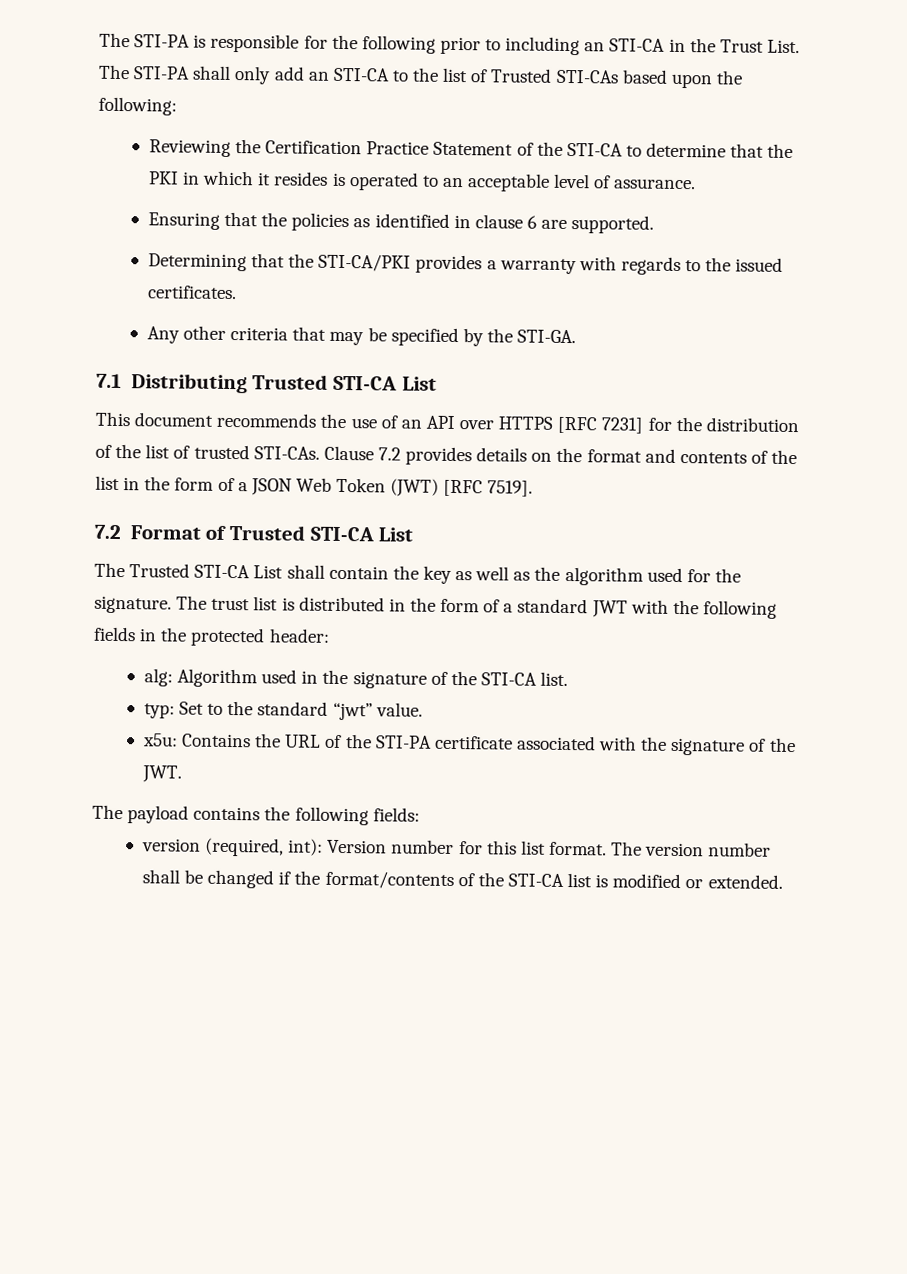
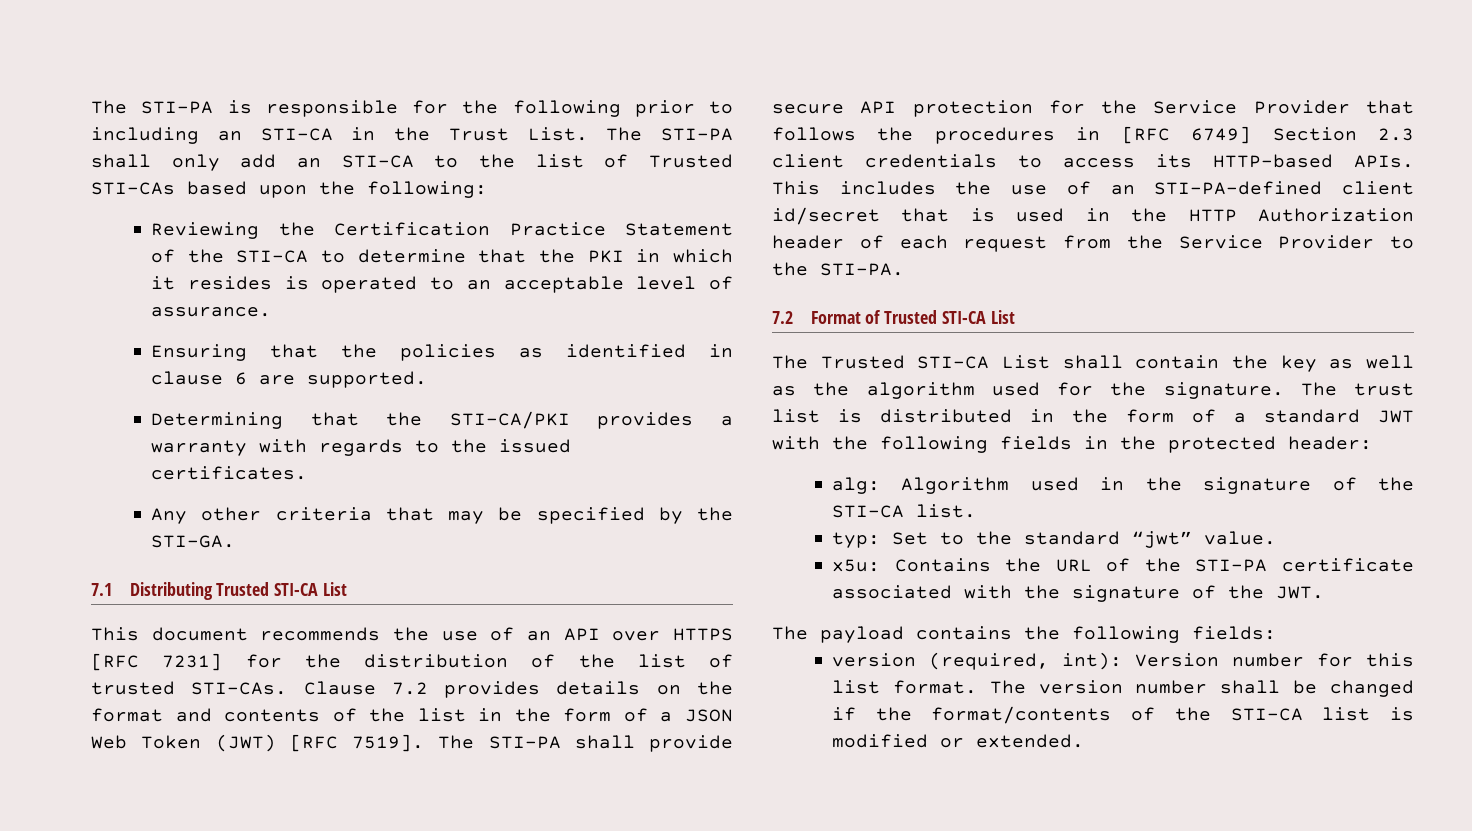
+ The STI-PA shall provide secure API protection for the Service Provider that follows the procedures in [RFC 6749] Section 2.3 client credentials to access its HTTP-based APIs. This includes the use of an STI-PA-defined client id/secret that is used in the HTTP Authorization header of each request from the Service Provider to the STI-PA.

